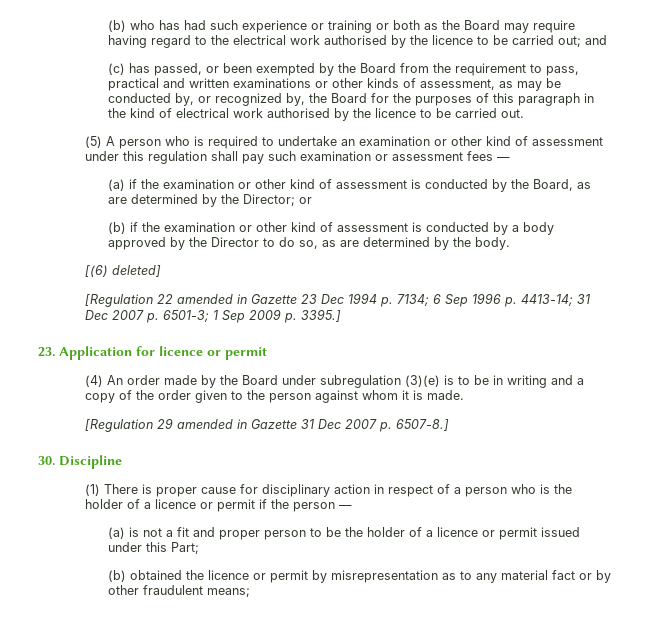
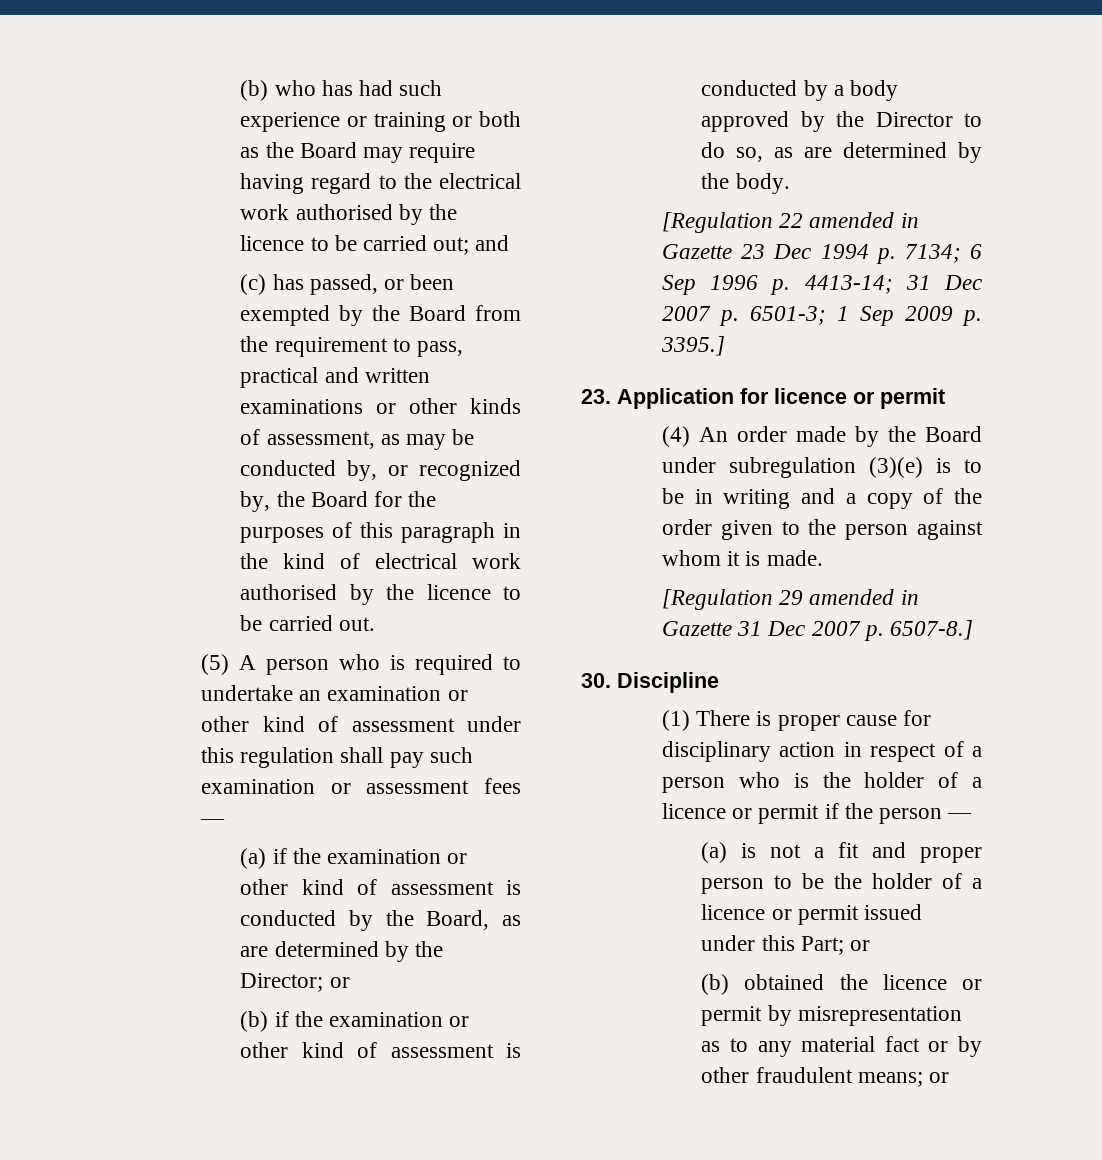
- [(6) deleted]
- (a) is not a fit and proper person to be the holder of a licence or permit issued under this Part;
+ (a) is not a fit and proper person to be the holder of a licence or permit issued under this Part; or
- (b) obtained the licence or permit by misrepresentation as to any material fact or by other fraudulent means;
+ (b) obtained the licence or permit by misrepresentation as to any material fact or by other fraudulent means; or

